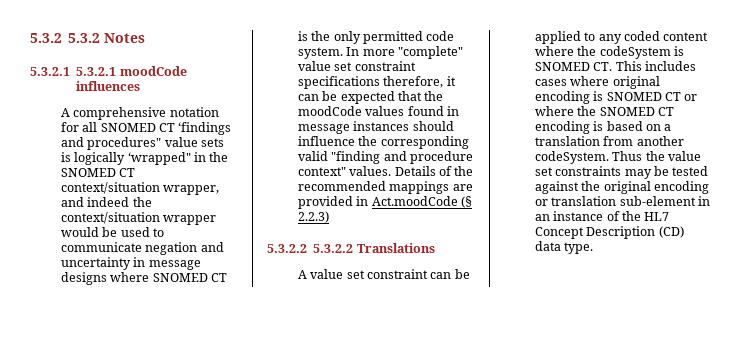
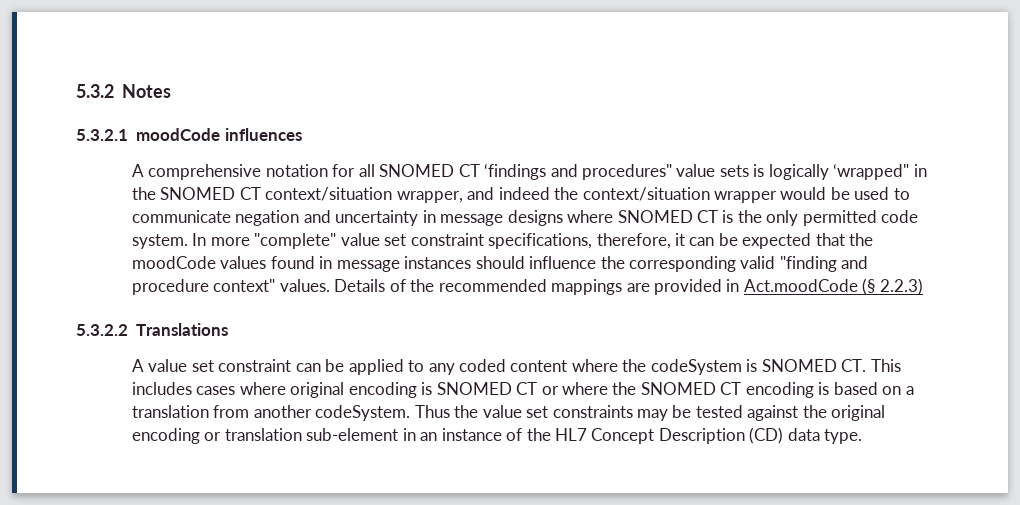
- 5.3.2 5.3.2 Notes
+ 5.3.2 Notes
- 5.3.2.1 5.3.2.1 moodCode influences
+ 5.3.2.1 moodCode influences
- In more "complete" value set constraint specifications therefore, it can be expected that the moodCode values found in message instances should influence the corresponding valid "finding and procedure context" values.
+ In more "complete" value set constraint specifications, therefore, it can be expected that the moodCode values found in message instances should influence the corresponding valid "finding and procedure context" values.
- 5.3.2.2 5.3.2.2 Translations
+ 5.3.2.2 Translations

